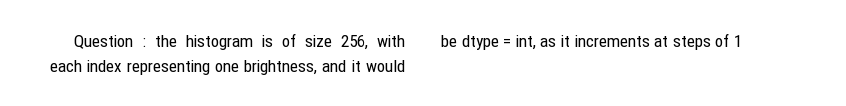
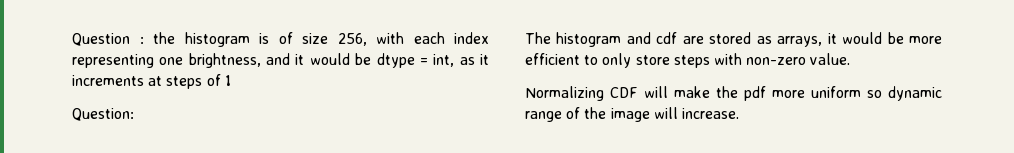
+ Question:
+ The histogram and cdf are stored as arrays, it would be more efficient to only store steps with non-zero value.
+ Normalizing CDF will make the pdf more uniform so dynamic range of the image will increase.

